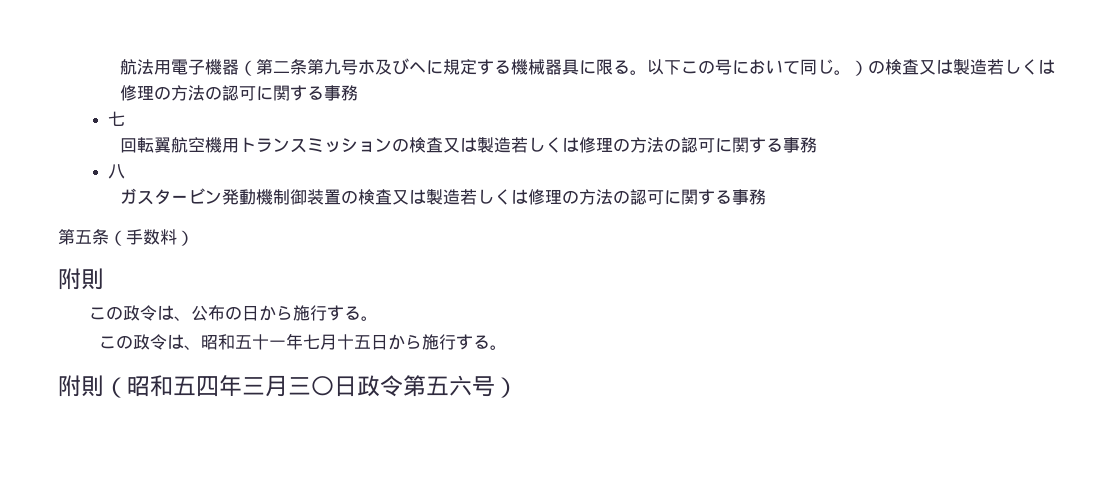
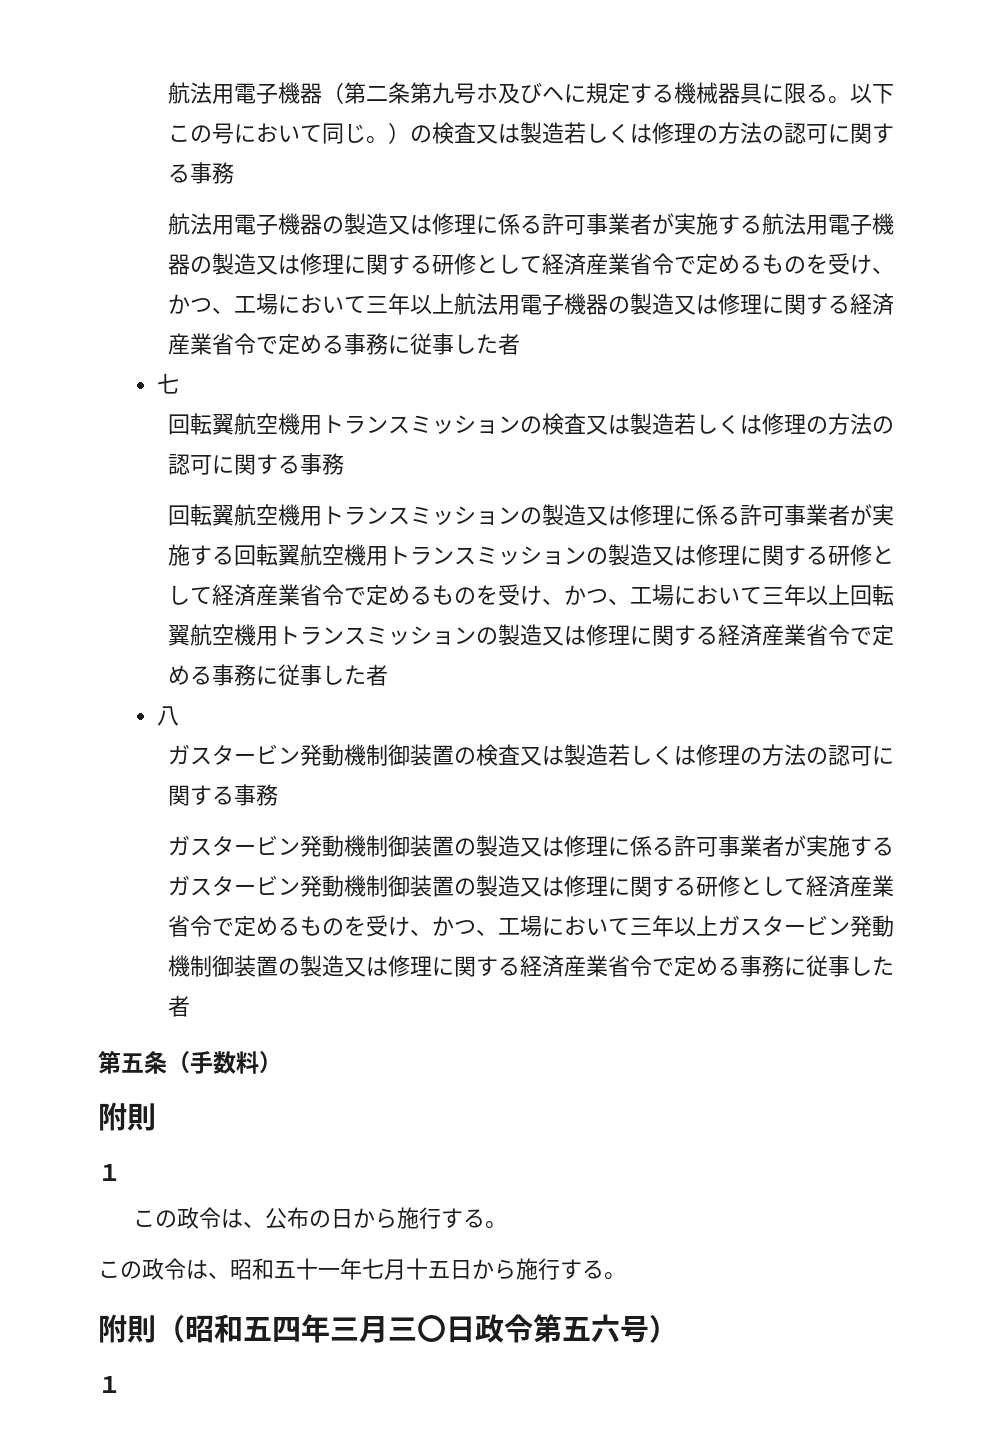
+ 航法用電子機器の製造又は修理に係る許可事業者が実施する航法用電子機器の製造又は修理に関する研修として経済産業省令で定めるものを受け、かつ、工場において三年以上航法用電子機器の製造又は修理に関する経済産業省令で定める事務に従事した者
+ 回転翼航空機用トランスミッションの製造又は修理に係る許可事業者が実施する回転翼航空機用トランスミッションの製造又は修理に関する研修として経済産業省令で定めるものを受け、かつ、工場において三年以上回転翼航空機用トランスミッションの製造又は修理に関する経済産業省令で定める事務に従事した者
+ ガスタービン発動機制御装置の製造又は修理に係る許可事業者が実施するガスタービン発動機制御装置の製造又は修理に関する研修として経済産業省令で定めるものを受け、かつ、工場において三年以上ガスタービン発動機制御装置の製造又は修理に関する経済産業省令で定める事務に従事した者
  第五条（手数料）
  附則
+ １
  附則（昭和五四年三月三〇日政令第五六号）
+ １

